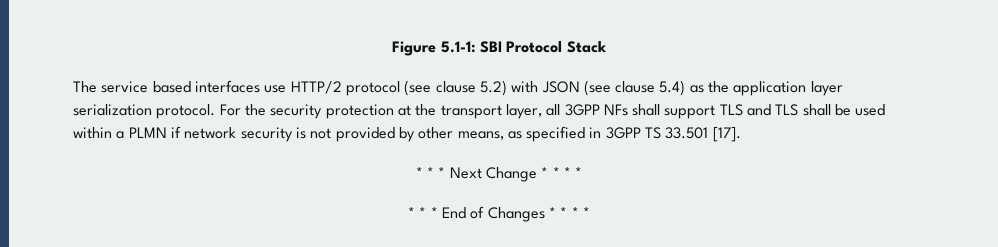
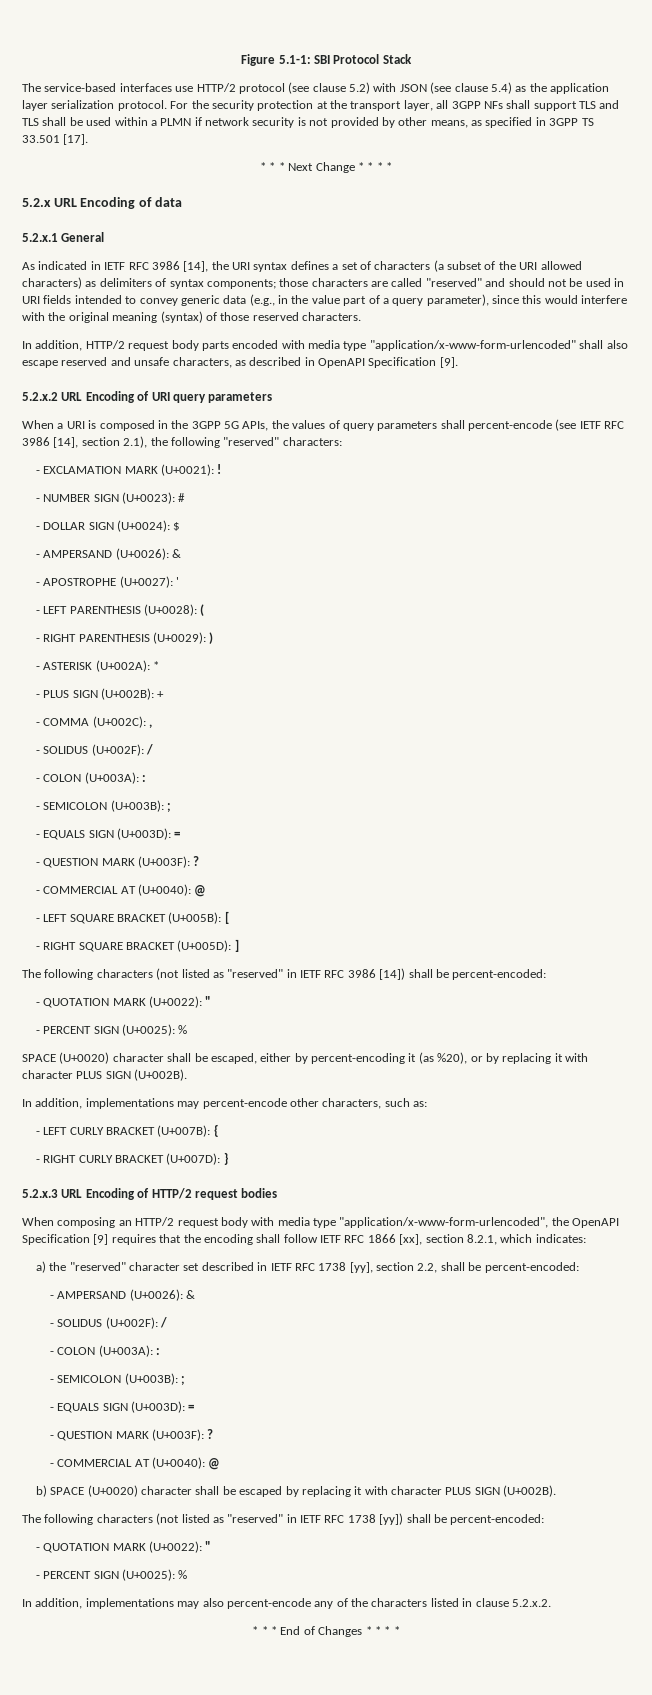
- The service based interfaces use HTTP/2 protocol (see clause 5.2) with JSON (see clause 5.4) as the application layer serialization protocol.
+ The service-based interfaces use HTTP/2 protocol (see clause 5.2) with JSON (see clause 5.4) as the application layer serialization protocol.
+ 5.2.x URL Encoding of data
+ 5.2.x.1 General
+ As indicated in IETF RFC 3986 [14], the URI syntax defines a set of characters (a subset of the URI allowed characters) as delimiters of syntax components; those characters are called "reserved" and should not be used in URI fields intended to convey generic data (e.g., in the value part of a query parameter), since this would interfere with the original meaning (syntax) of those reserved characters.
+ In addition, HTTP/2 request body parts encoded with media type "application/x-www-form-urlencoded" shall also escape reserved and unsafe characters, as described in OpenAPI Specification [9].
+ 5.2.x.2 URL Encoding of URI query parameters
+ When a URI is composed in the 3GPP 5G APIs, the values of query parameters shall percent-encode (see IETF RFC 3986 [14], section 2.1), the following "reserved" characters:
+ - EXCLAMATION MARK (U+0021): !
+ - NUMBER SIGN (U+0023): #
+ - DOLLAR SIGN (U+0024): $
+ - AMPERSAND (U+0026): &
+ - APOSTROPHE (U+0027): '
+ - LEFT PARENTHESIS (U+0028): (
+ - RIGHT PARENTHESIS (U+0029): )
+ - ASTERISK (U+002A): *
+ - PLUS SIGN (U+002B): +
+ - COMMA (U+002C): ,
+ - SOLIDUS (U+002F): /
+ - COLON (U+003A): :
+ - SEMICOLON (U+003B): ;
+ - EQUALS SIGN (U+003D): =
+ - QUESTION MARK (U+003F): ?
+ - COMMERCIAL AT (U+0040): @
+ - LEFT SQUARE BRACKET (U+005B): [
+ - RIGHT SQUARE BRACKET (U+005D): ]
+ The following characters (not listed as "reserved" in IETF RFC 3986 [14]) shall be percent-encoded:
+ - QUOTATION MARK (U+0022): "
+ - PERCENT SIGN (U+0025): %
+ SPACE (U+0020) character shall be escaped, either by percent-encoding it (as %20), or by replacing it with character PLUS SIGN (U+002B).
+ In addition, implementations may percent-encode other characters, such as:
+ - LEFT CURLY BRACKET (U+007B): {
+ - RIGHT CURLY BRACKET (U+007D): }
+ 5.2.x.3 URL Encoding of HTTP/2 request bodies
+ When composing an HTTP/2 request body with media type "application/x-www-form-urlencoded", the OpenAPI Specification [9] requires that the encoding shall follow IETF RFC 1866 [xx], section 8.2.1, which indicates:
+ a) the "reserved" character set described in IETF RFC 1738 [yy], section 2.2, shall be percent-encoded:
+ - AMPERSAND (U+0026): &
+ - SOLIDUS (U+002F): /
+ - COLON (U+003A): :
+ - SEMICOLON (U+003B): ;
+ - EQUALS SIGN (U+003D): =
+ - QUESTION MARK (U+003F): ?
+ - COMMERCIAL AT (U+0040): @
+ b) SPACE (U+0020) character shall be escaped by replacing it with character PLUS SIGN (U+002B).
+ The following characters (not listed as "reserved" in IETF RFC 1738 [yy]) shall be percent-encoded:
+ - QUOTATION MARK (U+0022): "
+ - PERCENT SIGN (U+0025): %
+ In addition, implementations may also percent-encode any of the characters listed in clause 5.2.x.2.

